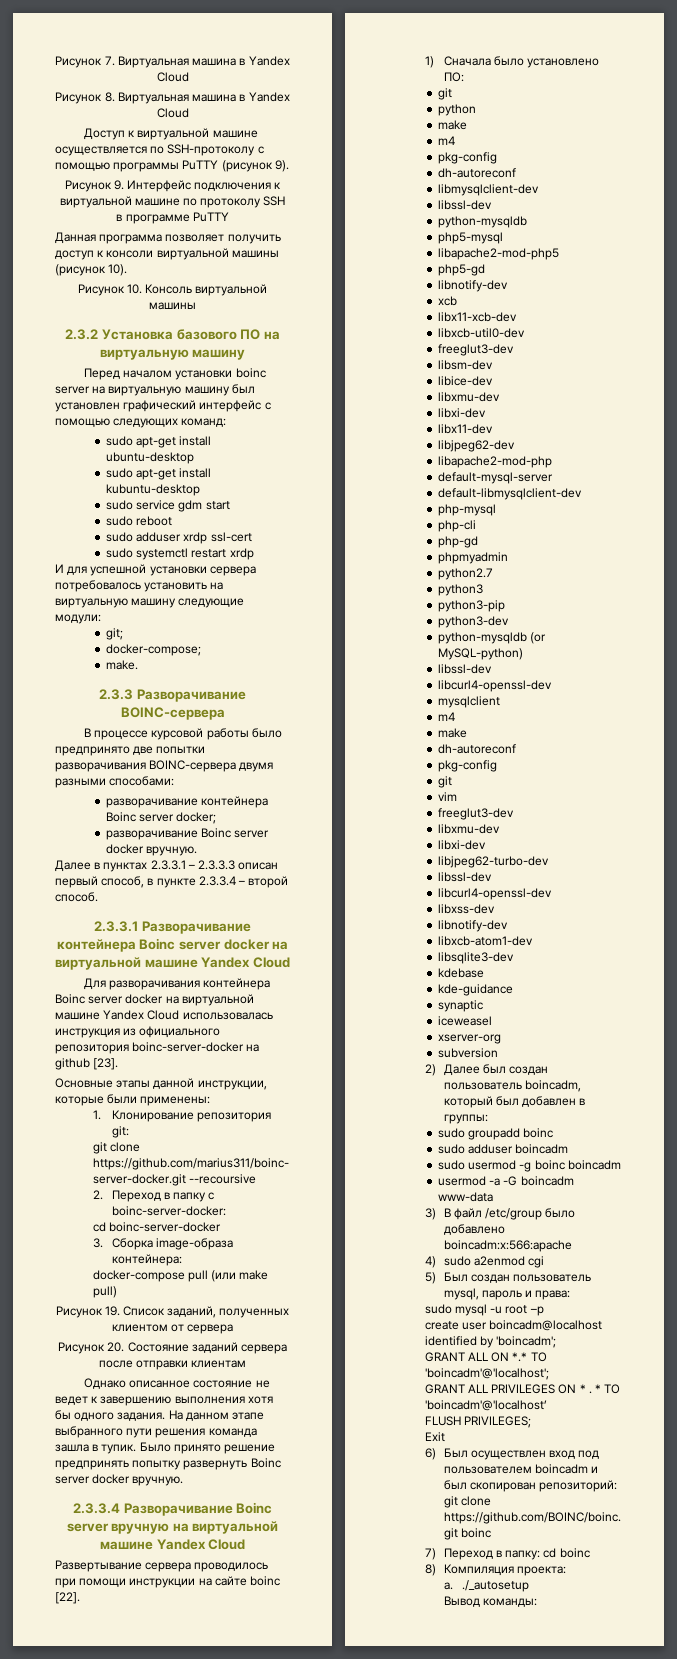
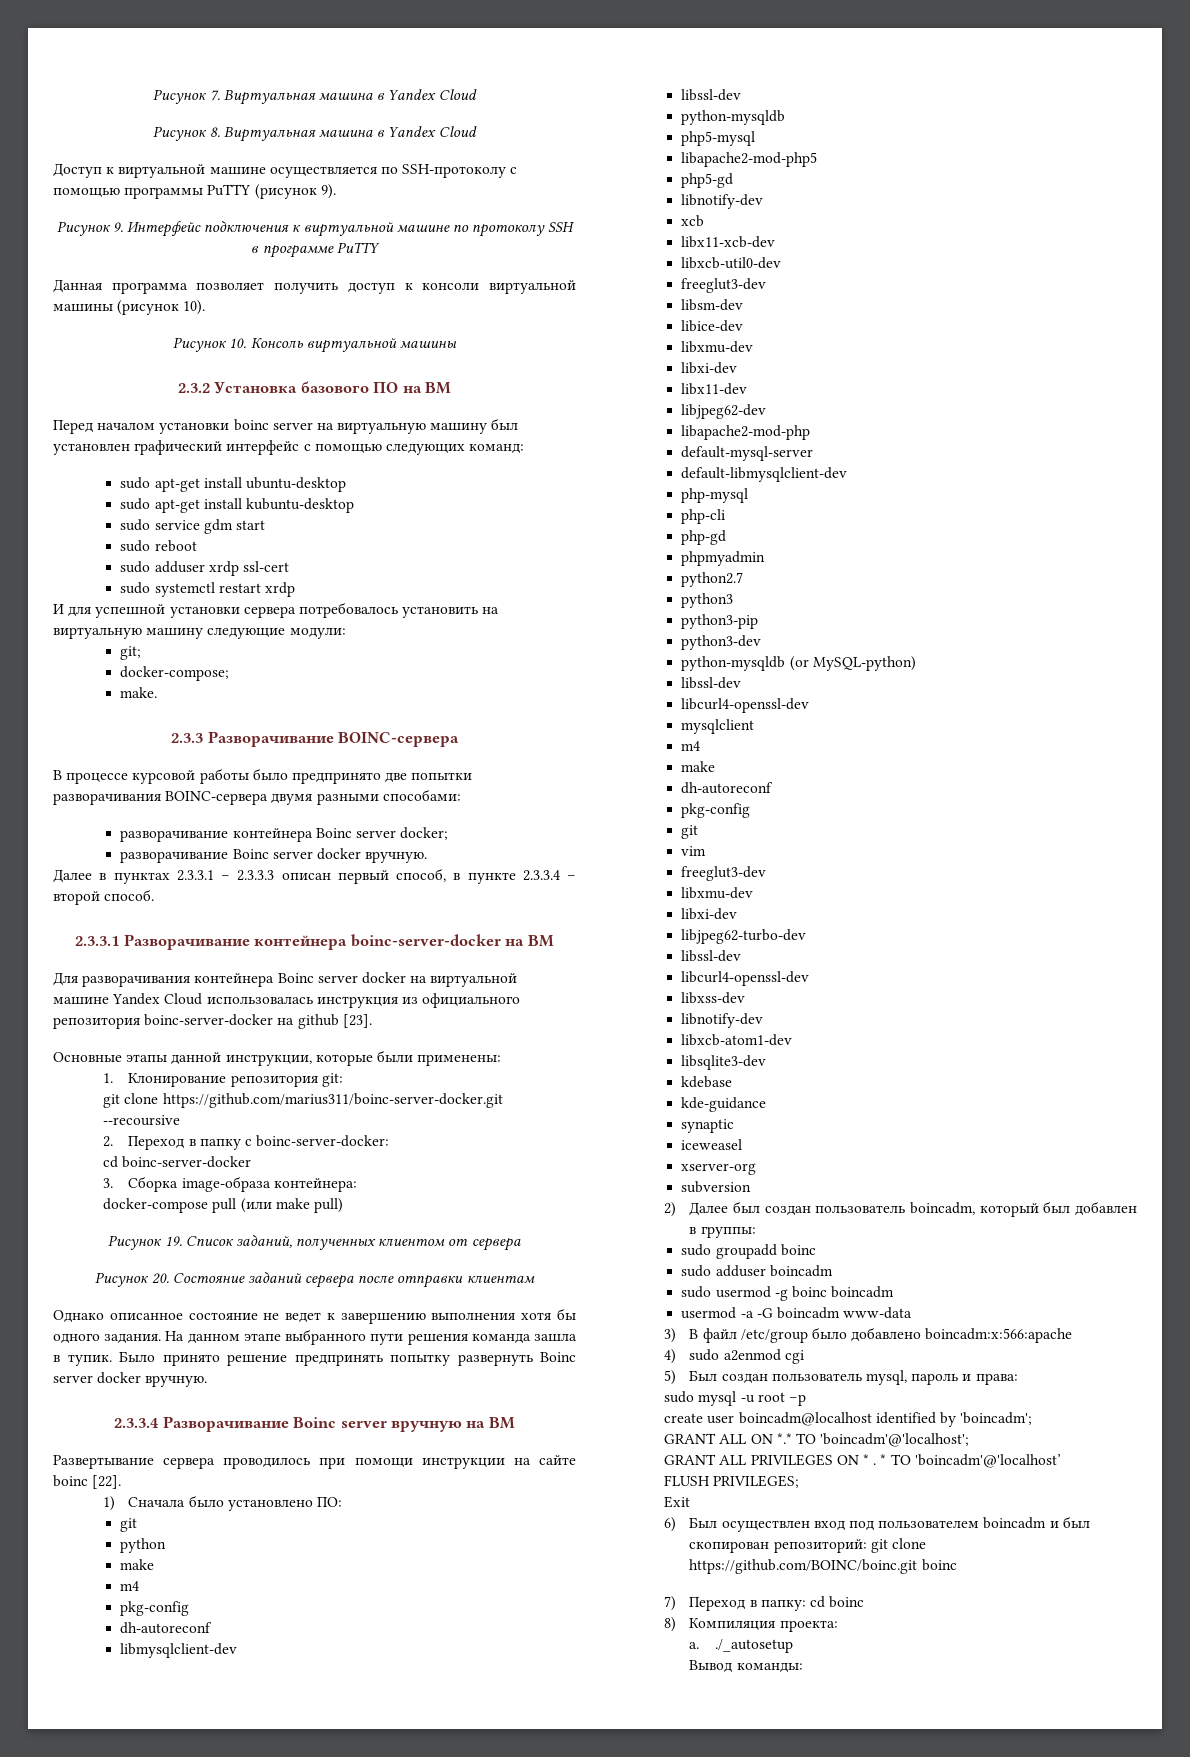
- 2.3.2 Установка базового ПО на виртуальную машину
+ 2.3.2 Установка базового ПО на ВМ
- 2.3.3.1 Разворачивание контейнера Boinc server docker на виртуальной машине Yandex Cloud
+ 2.3.3.1 Разворачивание контейнера boinc-server-docker на ВМ
- 2.3.3.4 Разворачивание Boinc server вручную на виртуальной машине Yandex Cloud
+ 2.3.3.4 Разворачивание Boinc server вручную на ВМ

